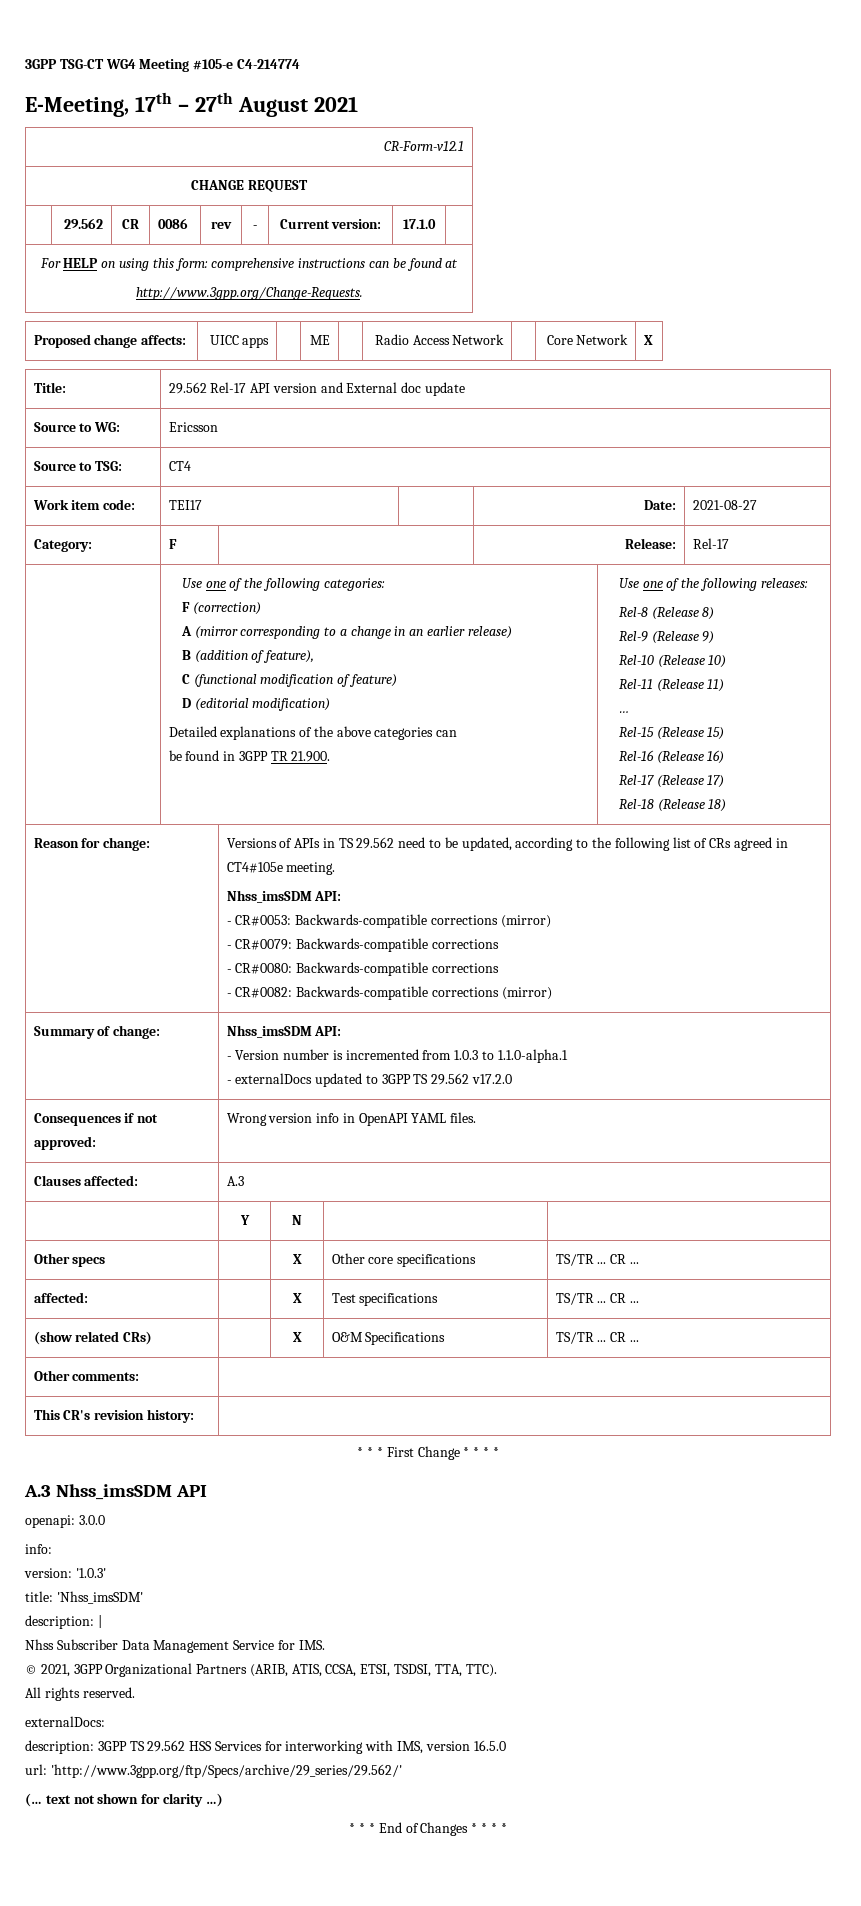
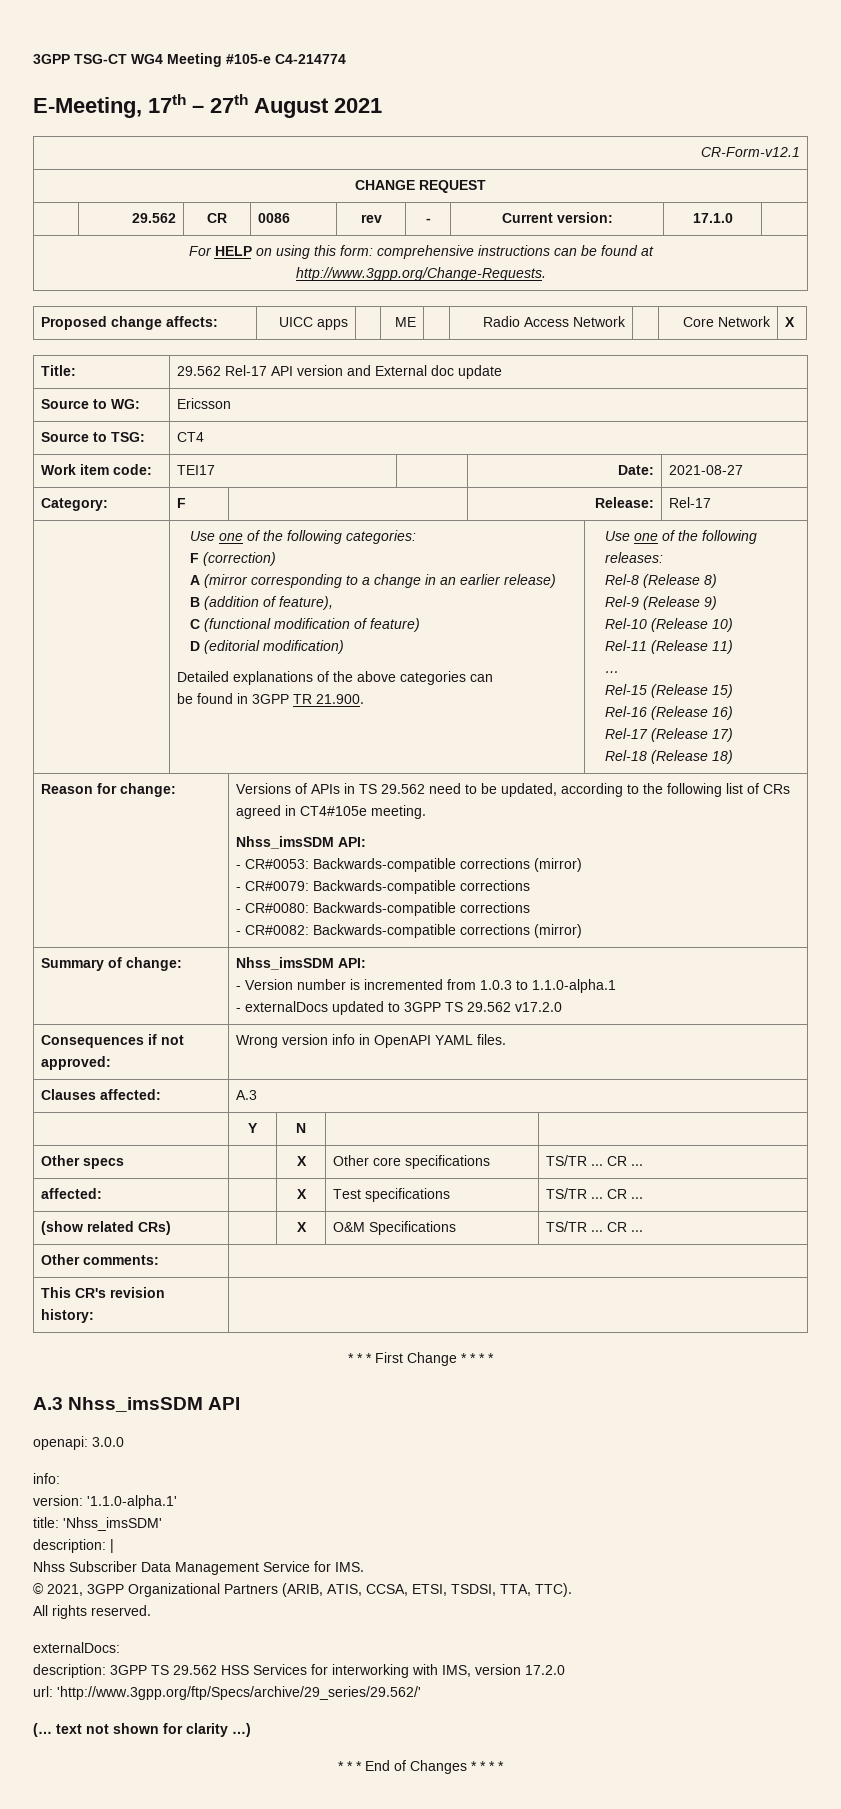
- version: '1.0.3'
+ version: '1.1.0-alpha.1'
- description: 3GPP TS 29.562 HSS Services for interworking with IMS, version 16.5.0
+ description: 3GPP TS 29.562 HSS Services for interworking with IMS, version 17.2.0

